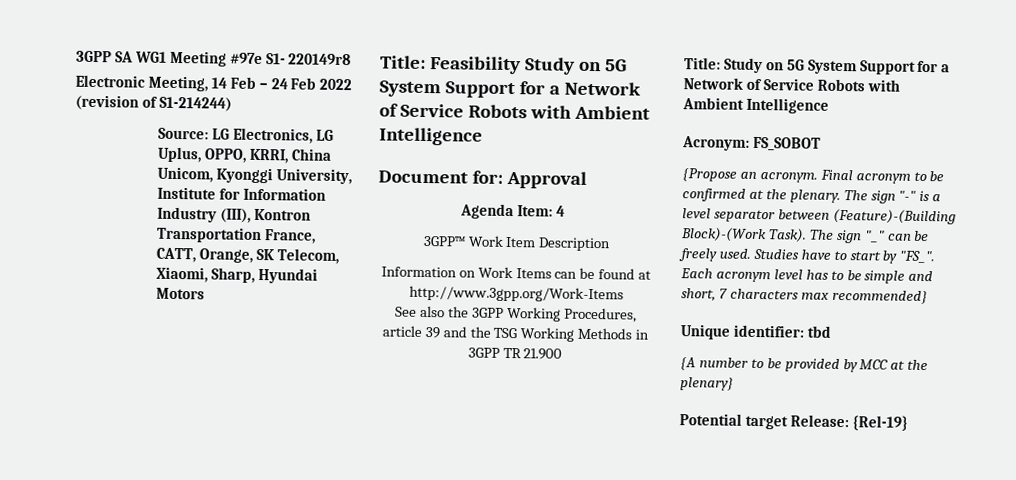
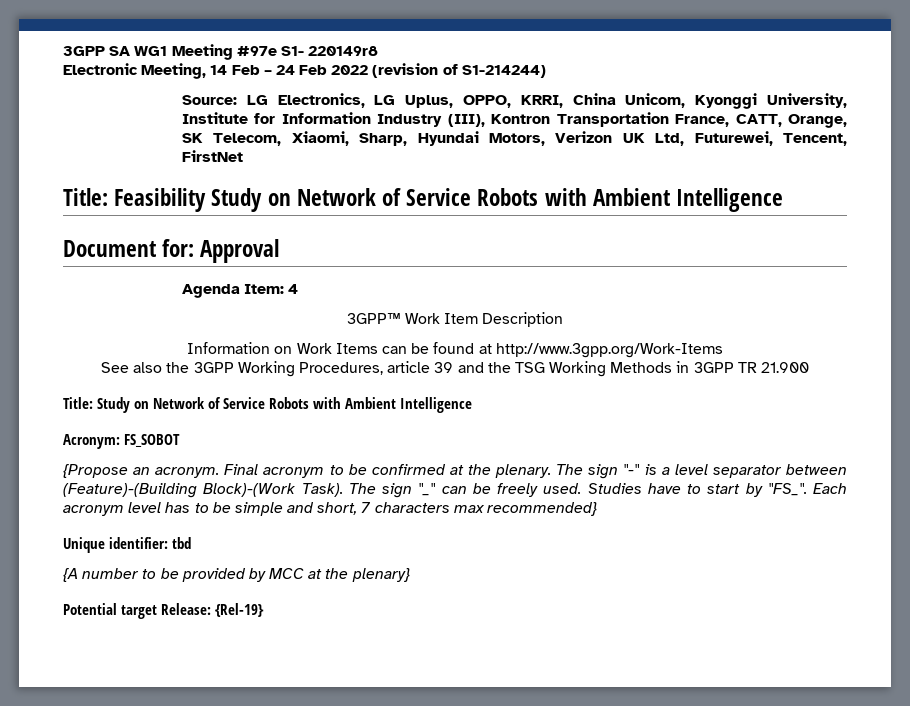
- Source: LG Electronics, LG Uplus, OPPO, KRRI, China Unicom, Kyonggi University, Institute for Information Industry (III), Kontron Transportation France, CATT, Orange, SK Telecom, Xiaomi, Sharp, Hyundai Motors
+ Source: LG Electronics, LG Uplus, OPPO, KRRI, China Unicom, Kyonggi University, Institute for Information Industry (III), Kontron Transportation France, CATT, Orange, SK Telecom, Xiaomi, Sharp, Hyundai Motors, Verizon UK Ltd, Futurewei, Tencent, FirstNet
- Title: Feasibility Study on 5G System Support for a Network of Service Robots with Ambient Intelligence
+ Title: Feasibility Study on Network of Service Robots with Ambient Intelligence
- Title: Study on 5G System Support for a Network of Service Robots with Ambient Intelligence
+ Title: Study on Network of Service Robots with Ambient Intelligence

